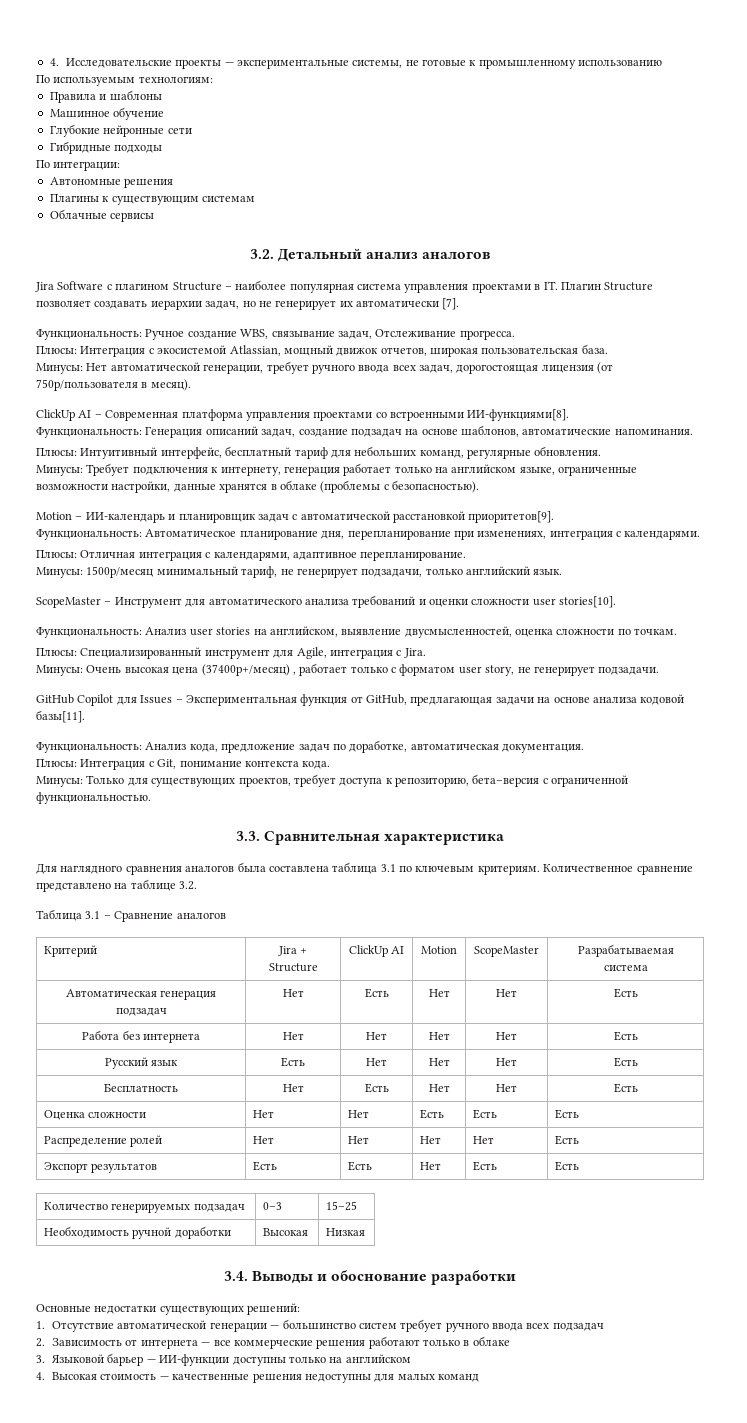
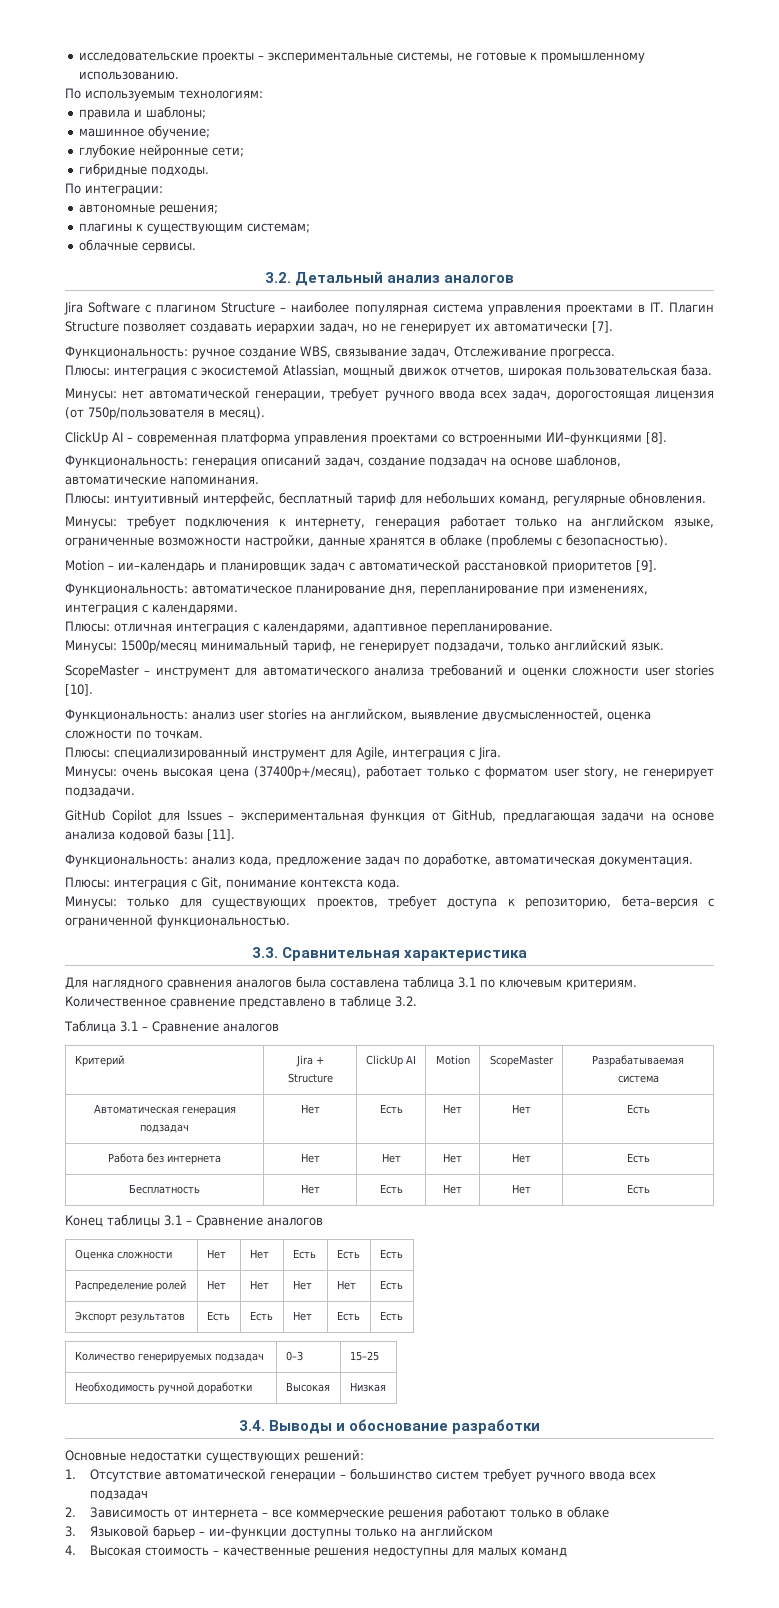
- 4. Исследовательские проекты — экспериментальные системы, не готовые к промышленному использованию
+ исследовательские проекты – экспериментальные системы, не готовые к промышленному использованию.
- Правила и шаблоны
- Машинное обучение
- Глубокие нейронные сети
- Гибридные подходы
+ правила и шаблоны;
+ машинное обучение;
+ глубокие нейронные сети;
+ гибридные подходы.
  По интеграции:
- Автономные решения
- Плагины к существующим системам
- Облачные сервисы
+ автономные решения;
+ плагины к существующим системам;
+ облачные сервисы.
- Функциональность: Ручное создание WBS, связывание задач, Отслеживание прогресса.
+ Функциональность: ручное создание WBS, связывание задач, Отслеживание прогресса.
- Плюсы: Интеграция с экосистемой Atlassian, мощный движок отчетов, широкая пользовательская база.
+ Плюсы: интеграция с экосистемой Atlassian, мощный движок отчетов, широкая пользовательская база.
- Минусы: Нет автоматической генерации, требует ручного ввода всех задач, дорогостоящая лицензия (от 750р/пользователя в месяц).
+ Минусы: нет автоматической генерации, требует ручного ввода всех задач, дорогостоящая лицензия (от 750р/пользователя в месяц).
- ClickUp AI – Современная платформа управления проектами со встроенными ИИ-функциями[8].
- Функциональность: Генерация описаний задач, создание подзадач на основе шаблонов, автоматические напоминания.
+ ClickUp AI – современная платформа управления проектами со встроенными ИИ–функциями [8].
+ Функциональность: генерация описаний задач, создание подзадач на основе шаблонов, автоматические напоминания.
- Плюсы: Интуитивный интерфейс, бесплатный тариф для небольших команд, регулярные обновления.
+ Плюсы: интуитивный интерфейс, бесплатный тариф для небольших команд, регулярные обновления.
- Минусы: Требует подключения к интернету, генерация работает только на английском языке, ограниченные возможности настройки, данные хранятся в облаке (проблемы с безопасностью).
+ Минусы: требует подключения к интернету, генерация работает только на английском языке, ограниченные возможности настройки, данные хранятся в облаке (проблемы с безопасностью).
- Motion – ИИ-календарь и планировщик задач с автоматической расстановкой приоритетов[9].
- Функциональность: Автоматическое планирование дня, перепланирование при изменениях, интеграция с календарями.
+ Motion – ии–календарь и планировщик задач с автоматической расстановкой приоритетов [9].
+ Функциональность: автоматическое планирование дня, перепланирование при изменениях, интеграция с календарями.
- Плюсы: Отличная интеграция с календарями, адаптивное перепланирование.
+ Плюсы: отличная интеграция с календарями, адаптивное перепланирование.
- ScopeMaster – Инструмент для автоматического анализа требований и оценки сложности user stories[10].
- Функциональность: Анализ user stories на английском, выявление двусмысленностей, оценка сложности по точкам.
+ ScopeMaster – инструмент для автоматического анализа требований и оценки сложности user stories [10].
+ Функциональность: анализ user stories на английском, выявление двусмысленностей, оценка сложности по точкам.
- Плюсы: Специализированный инструмент для Agile, интеграция с Jira.
+ Плюсы: специализированный инструмент для Agile, интеграция с Jira.
- Минусы: Очень высокая цена (37400р+/месяц) , работает только с форматом user story, не генерирует подзадачи.
+ Минусы: очень высокая цена (37400р+/месяц), работает только с форматом user story, не генерирует подзадачи.
- GitHub Copilot для Issues – Экспериментальная функция от GitHub, предлагающая задачи на основе анализа кодовой базы[11].
- Функциональность: Анализ кода, предложение задач по доработке, автоматическая документация.
+ GitHub Copilot для Issues – экспериментальная функция от GitHub, предлагающая задачи на основе анализа кодовой базы [11].
+ Функциональность: анализ кода, предложение задач по доработке, автоматическая документация.
- Плюсы: Интеграция с Git, понимание контекста кода.
+ Плюсы: интеграция с Git, понимание контекста кода.
- Минусы: Только для существующих проектов, требует доступа к репозиторию, бета–версия с ограниченной функциональностью.
+ Минусы: только для существующих проектов, требует доступа к репозиторию, бета–версия с ограниченной функциональностью.
- Количественное сравнение представлено на таблице 3.2.
+ Количественное сравнение представлено в таблице 3.2.
- Русский язык | Есть | Нет | Нет | Нет | Есть
+ Конец таблицы 3.1 – Сравнение аналогов
- 1. Отсутствие автоматической генерации — большинство систем требует ручного ввода всех подзадач
+ 1. Отсутствие автоматической генерации – большинство систем требует ручного ввода всех подзадач
- 2. Зависимость от интернета — все коммерческие решения работают только в облаке
+ 2. Зависимость от интернета – все коммерческие решения работают только в облаке
- 3. Языковой барьер — ИИ-функции доступны только на английском
+ 3. Языковой барьер – ии–функции доступны только на английском
- 4. Высокая стоимость — качественные решения недоступны для малых команд
+ 4. Высокая стоимость – качественные решения недоступны для малых команд

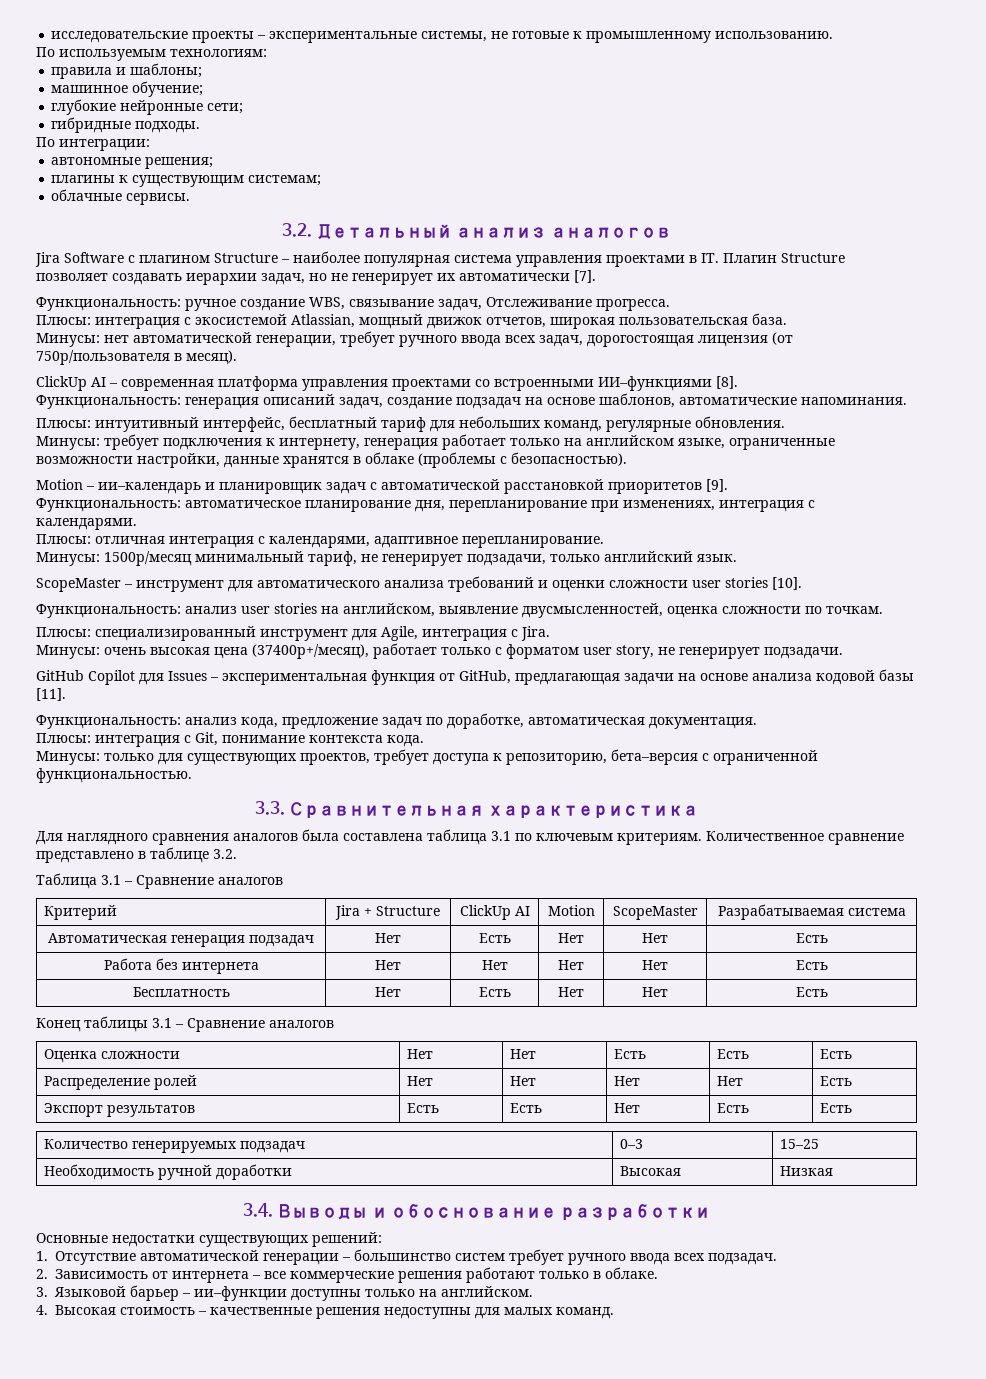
- 1. Отсутствие автоматической генерации – большинство систем требует ручного ввода всех подзадач
+ 1. Отсутствие автоматической генерации – большинство систем требует ручного ввода всех подзадач.
- 2. Зависимость от интернета – все коммерческие решения работают только в облаке
+ 2. Зависимость от интернета – все коммерческие решения работают только в облаке.
- 3. Языковой барьер – ии–функции доступны только на английском
+ 3. Языковой барьер – ии–функции доступны только на английском.
- 4. Высокая стоимость – качественные решения недоступны для малых команд
+ 4. Высокая стоимость – качественные решения недоступны для малых команд.

